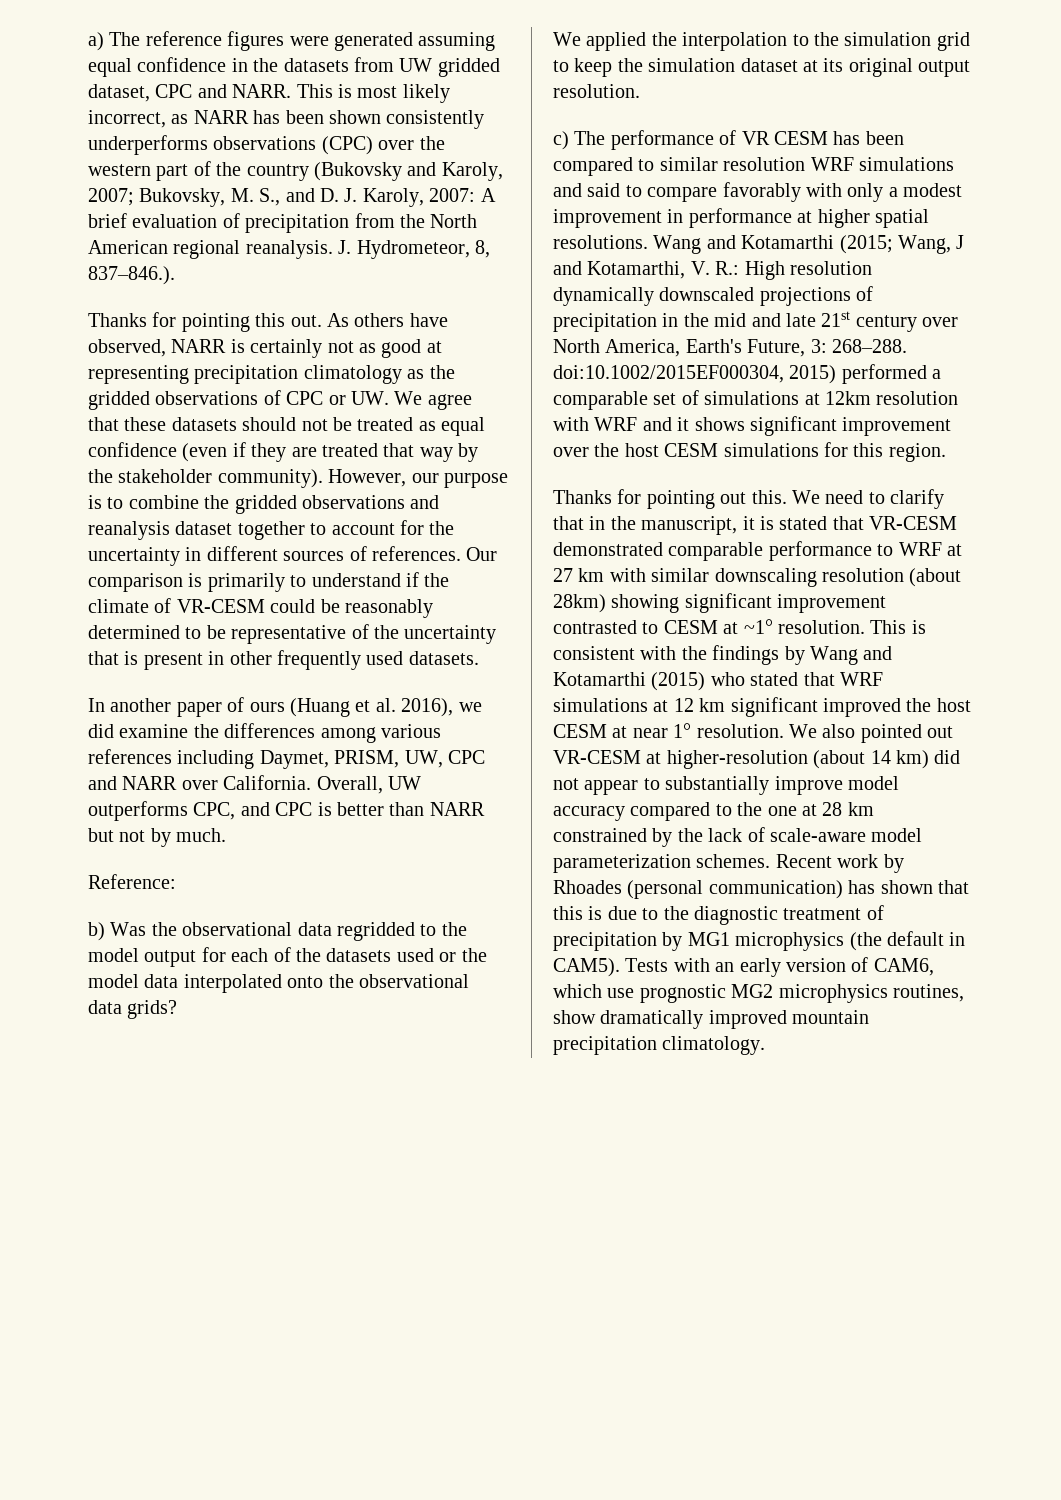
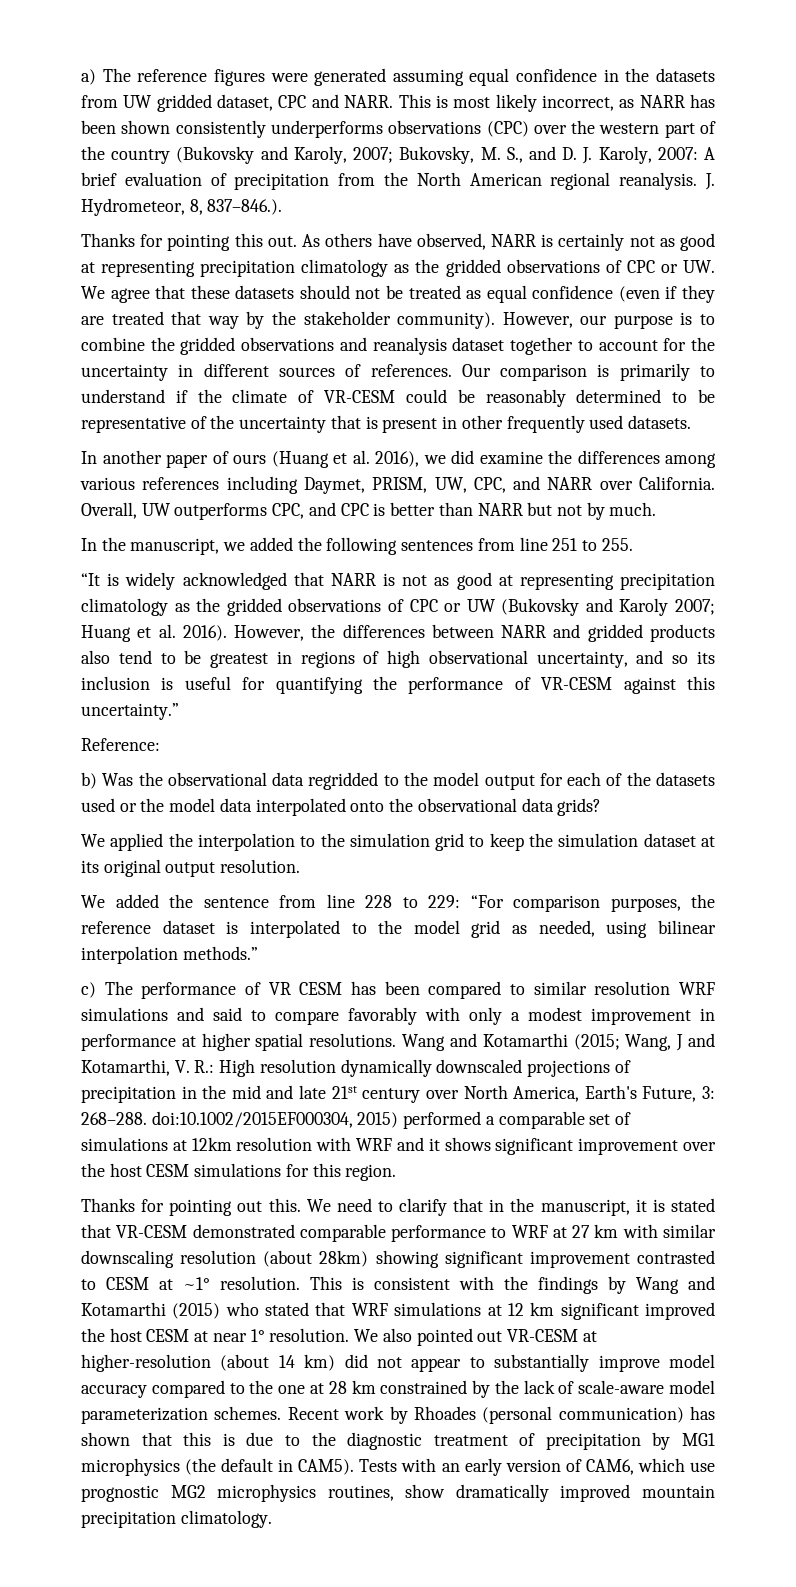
- In another paper of ours (Huang et al. 2016), we did examine the differences among various references including Daymet, PRISM, UW, CPC and NARR over California.
+ In another paper of ours (Huang et al. 2016), we did examine the differences among various references including Daymet, PRISM, UW, CPC, and NARR over California.
+ In the manuscript, we added the following sentences from line 251 to 255.
+ “It is widely acknowledged that NARR is not as good at representing precipitation climatology as the gridded observations of CPC or UW (Bukovsky and Karoly 2007; Huang et al. 2016). However, the differences between NARR and gridded products also tend to be greatest in regions of high observational uncertainty, and so its inclusion is useful for quantifying the performance of VR-CESM against this uncertainty.”
+ We added the sentence from line 228 to 229: “For comparison purposes, the reference dataset is interpolated to the model grid as needed, using bilinear interpolation methods.”

